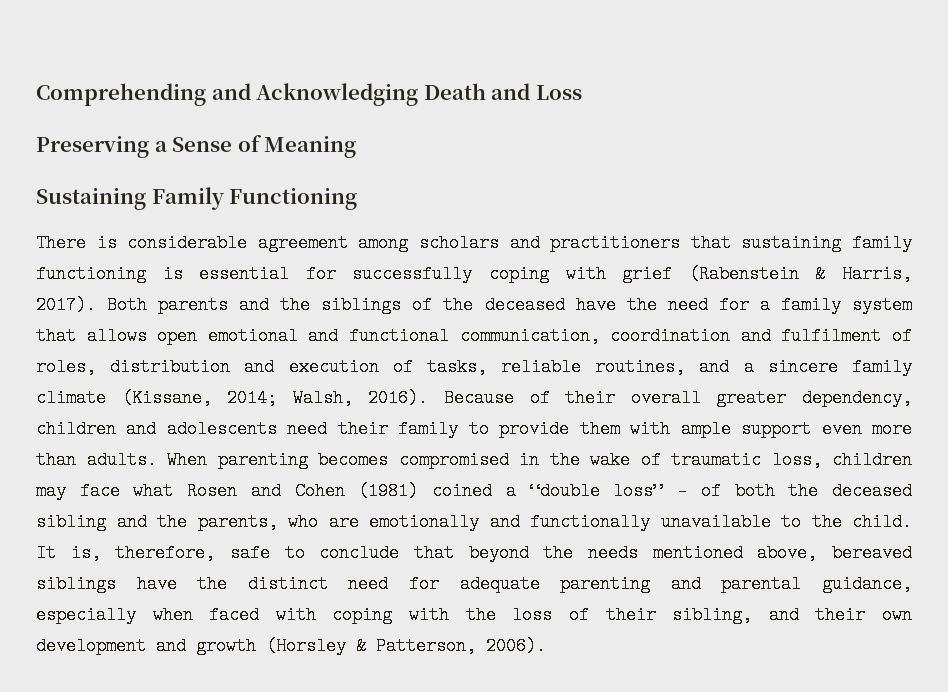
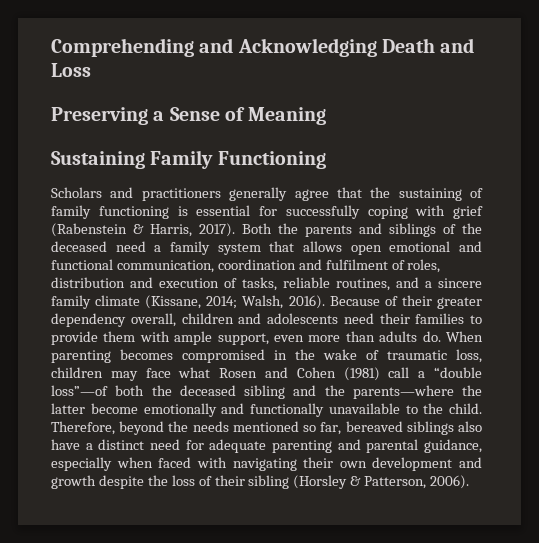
- There is considerable agreement among scholars and practitioners that sustaining family functioning is essential for successfully coping with grief (Rabenstein & Harris, 2017).
+ Scholars and practitioners generally agree that the sustaining of family functioning is essential for successfully coping with grief (Rabenstein & Harris, 2017).
- Both parents and the siblings of the deceased have the need for a family system that allows open emotional and functional communication, coordination and fulfilment of roles, distribution and execution of tasks, reliable routines, and a sincere family climate (Kissane, 2014; Walsh, 2016).
+ Both the parents and siblings of the deceased need a family system that allows open emotional and functional communication, coordination and fulfilment of roles, distribution and execution of tasks, reliable routines, and a sincere family climate (Kissane, 2014; Walsh, 2016).
- Because of their overall greater dependency, children and adolescents need their family to provide them with ample support even more than adults.
+ Because of their greater dependency overall, children and adolescents need their families to provide them with ample support, even more than adults do.
- When parenting becomes compromised in the wake of traumatic loss, children may face what Rosen and Cohen (1981) coined a “double loss” – of both the deceased sibling and the parents, who are emotionally and functionally unavailable to the child.
+ When parenting becomes compromised in the wake of traumatic loss, children may face what Rosen and Cohen (1981) call a “double loss”—of both the deceased sibling and the parents—where the latter become emotionally and functionally unavailable to the child.
- It is, therefore, safe to conclude that beyond the needs mentioned above, bereaved siblings have the distinct need for adequate parenting and parental guidance, especially when faced with coping with the loss of their sibling, and their own development and growth (Horsley & Patterson, 2006).
+ Therefore, beyond the needs mentioned so far, bereaved siblings also have a distinct need for adequate parenting and parental guidance, especially when faced with navigating their own development and growth despite the loss of their sibling (Horsley & Patterson, 2006).

